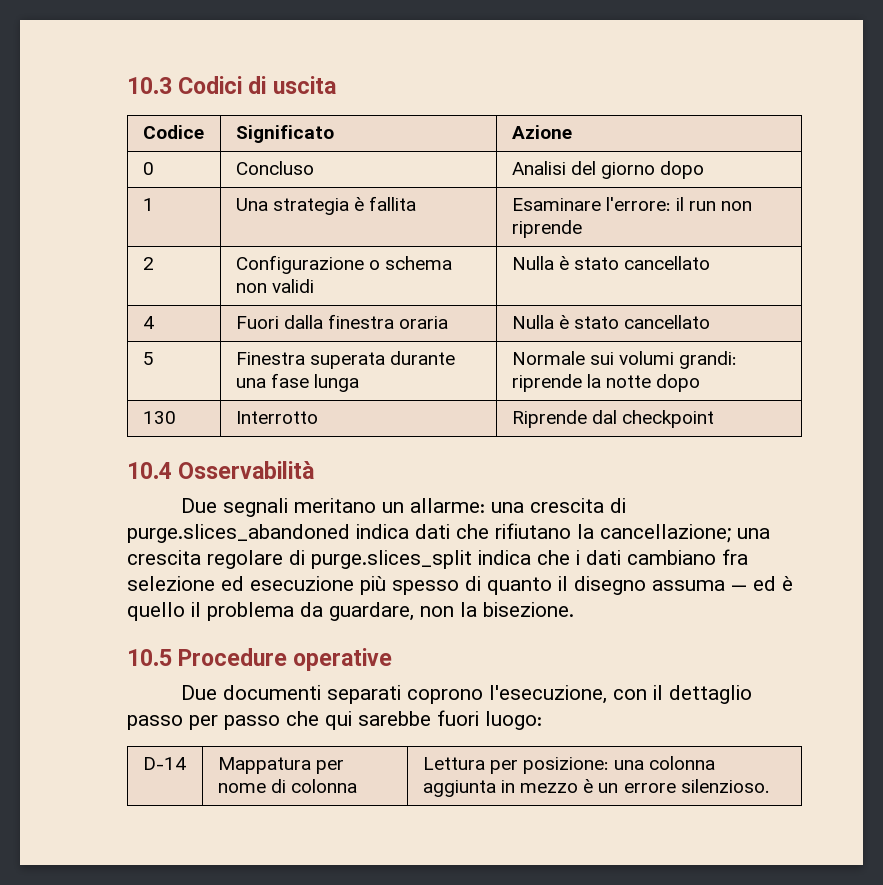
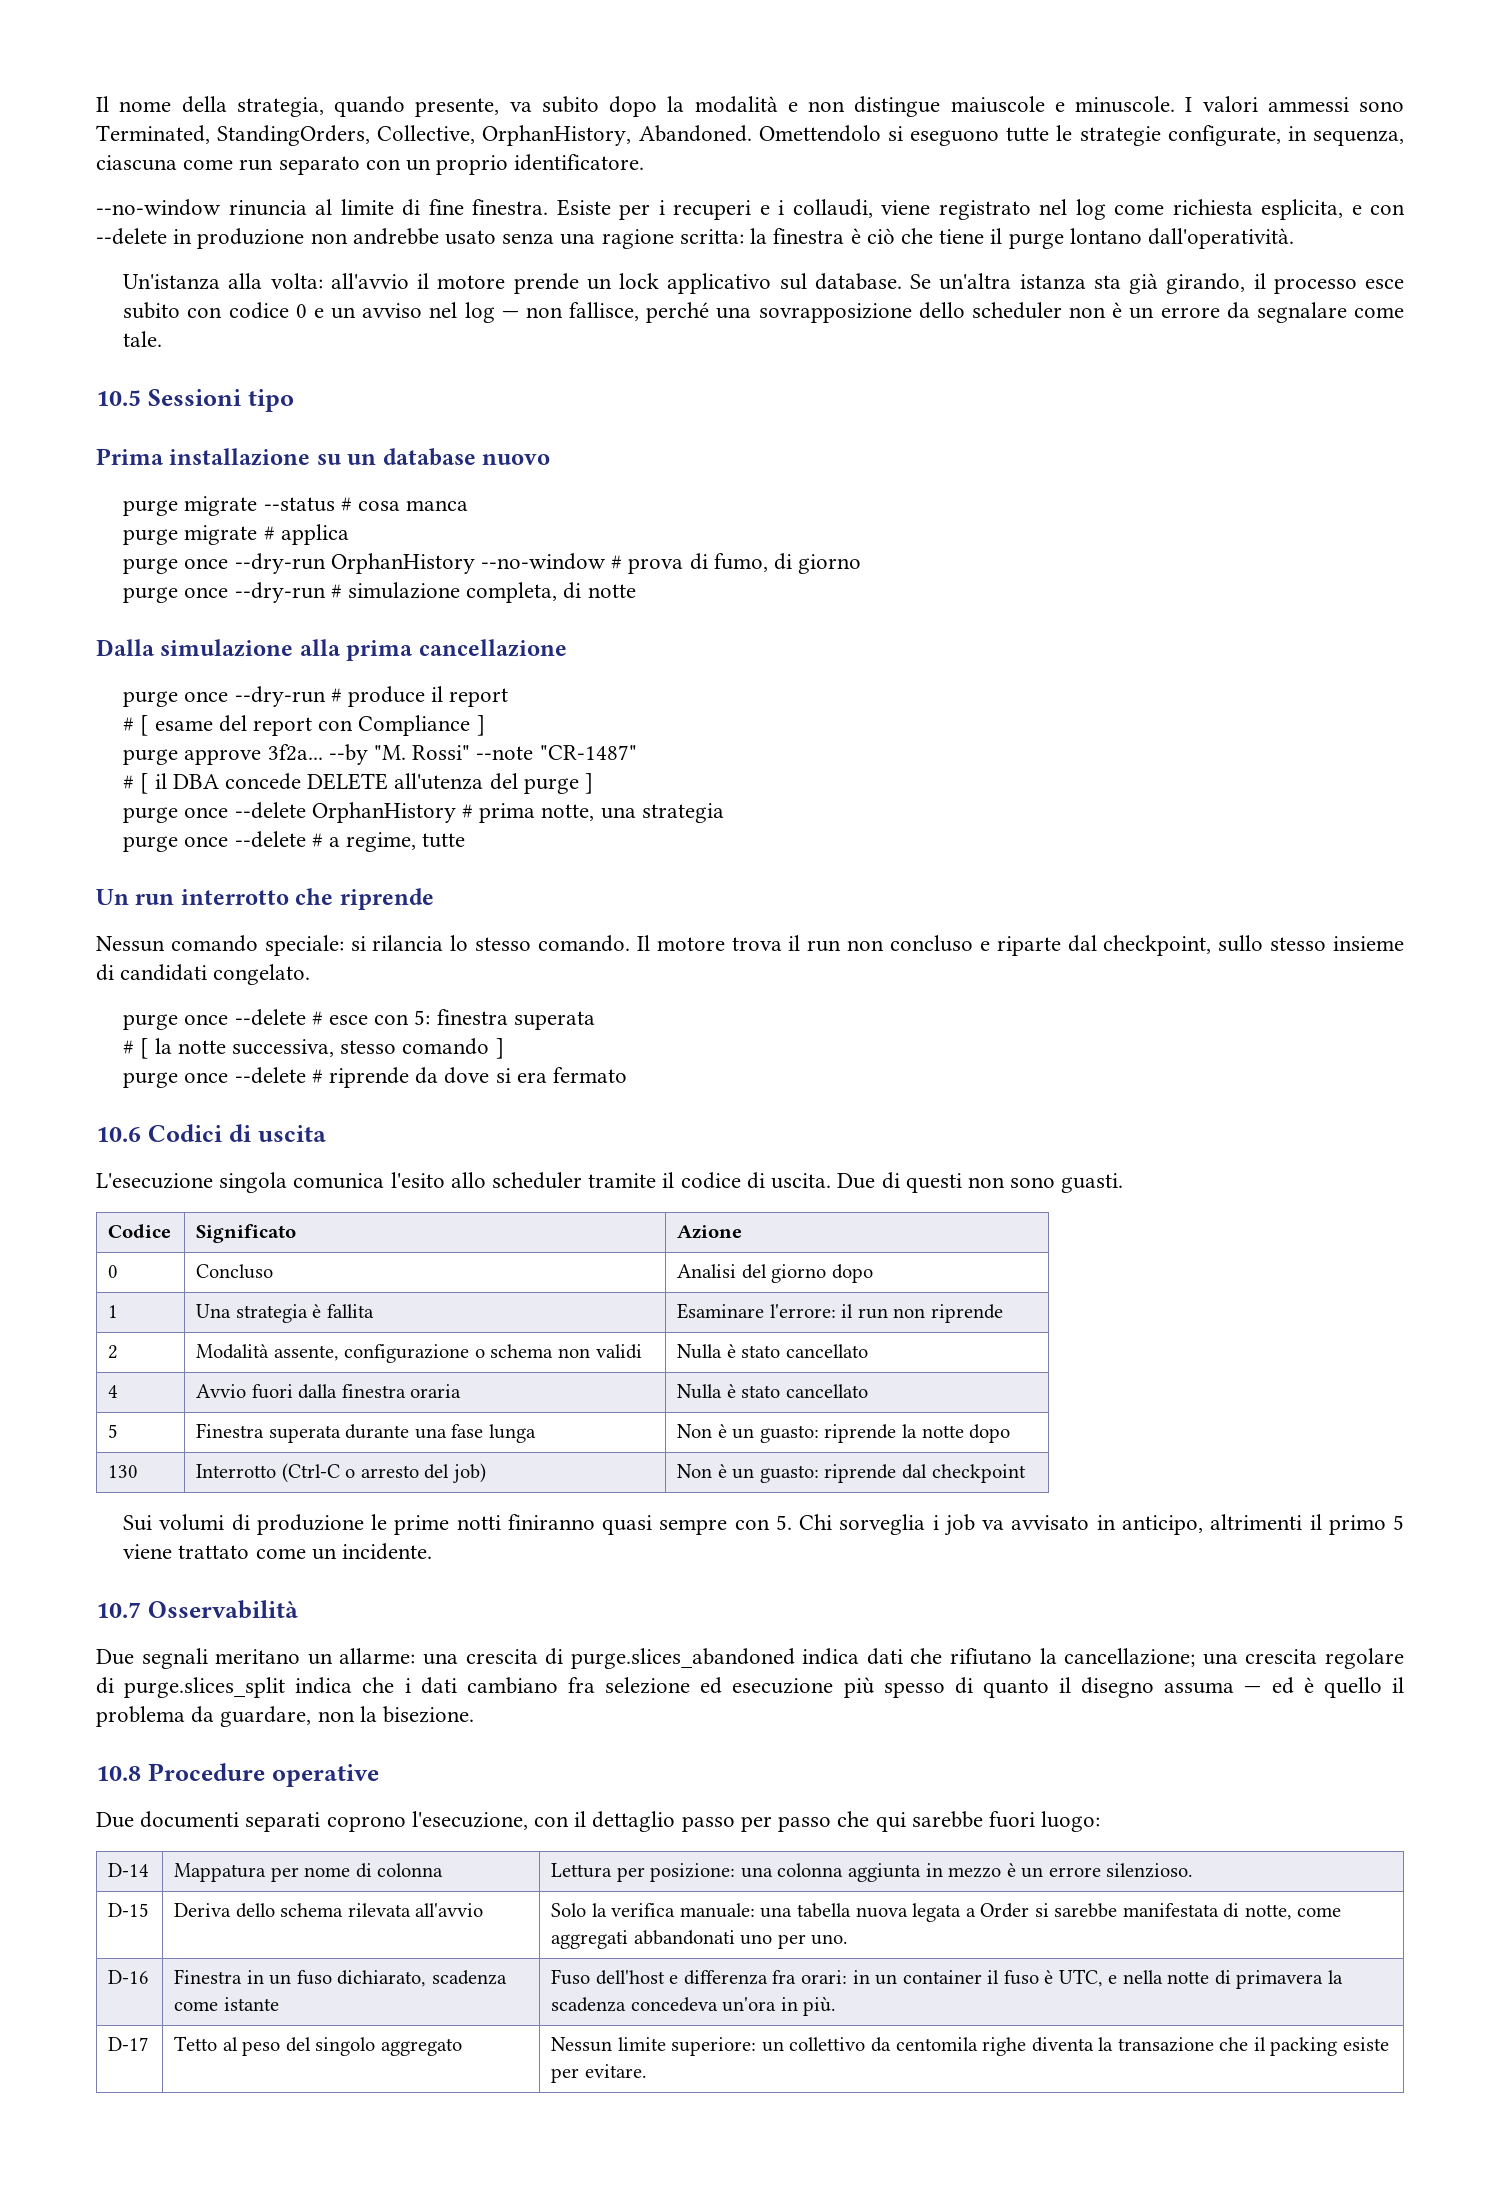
- 10.3 Codici di uscita
+ Il nome della strategia, quando presente, va subito dopo la modalità e non distingue maiuscole e minuscole. I valori ammessi sono Terminated, StandingOrders, Collective, OrphanHistory, Abandoned. Omettendolo si eseguono tutte le strategie configurate, in sequenza, ciascuna come run separato con un proprio identificatore.
+ --no-window rinuncia al limite di fine finestra. Esiste per i recuperi e i collaudi, viene registrato nel log come richiesta esplicita, e con --delete in produzione non andrebbe usato senza una ragione scritta: la finestra è ciò che tiene il purge lontano dall'operatività.
+ Un'istanza alla volta: all'avvio il motore prende un lock applicativo sul database. Se un'altra istanza sta già girando, il processo esce subito con codice 0 e un avviso nel log — non fallisce, perché una sovrapposizione dello scheduler non è un errore da segnalare come tale.
+ 10.5 Sessioni tipo
+ Prima installazione su un database nuovo
+ purge migrate --status # cosa manca
+ purge migrate # applica
+ purge once --dry-run OrphanHistory --no-window # prova di fumo, di giorno
+ purge once --dry-run # simulazione completa, di notte
+ Dalla simulazione alla prima cancellazione
+ purge once --dry-run # produce il report
+ # [ esame del report con Compliance ]
+ purge approve 3f2a... --by "M. Rossi" --note "CR-1487"
+ # [ il DBA concede DELETE all'utenza del purge ]
+ purge once --delete OrphanHistory # prima notte, una strategia
+ purge once --delete # a regime, tutte
+ Un run interrotto che riprende
+ Nessun comando speciale: si rilancia lo stesso comando. Il motore trova il run non concluso e riparte dal checkpoint, sullo stesso insieme di candidati congelato.
+ purge once --delete # esce con 5: finestra superata
+ # [ la notte successiva, stesso comando ]
+ purge once --delete # riprende da dove si era fermato
+ 10.6 Codici di uscita
+ L'esecuzione singola comunica l'esito allo scheduler tramite il codice di uscita. Due di questi non sono guasti.
- 2 | Configurazione o schema non validi | Nulla è stato cancellato
+ 2 | Modalità assente, configurazione o schema non validi | Nulla è stato cancellato
- 4 | Fuori dalla finestra oraria | Nulla è stato cancellato
+ 4 | Avvio fuori dalla finestra oraria | Nulla è stato cancellato
- 5 | Finestra superata durante una fase lunga | Normale sui volumi grandi: riprende la notte dopo
+ 5 | Finestra superata durante una fase lunga | Non è un guasto: riprende la notte dopo
- 130 | Interrotto | Riprende dal checkpoint
- 10.4 Osservabilità
+ 130 | Interrotto (Ctrl-C o arresto del job) | Non è un guasto: riprende dal checkpoint
+ Sui volumi di produzione le prime notti finiranno quasi sempre con 5. Chi sorveglia i job va avvisato in anticipo, altrimenti il primo 5 viene trattato come un incidente.
+ 10.7 Osservabilità
- 10.5 Procedure operative
+ 10.8 Procedure operative
+ D-15 | Deriva dello schema rilevata all'avvio | Solo la verifica manuale: una tabella nuova legata a Order si sarebbe manifestata di notte, come aggregati abbandonati uno per uno.
+ D-16 | Finestra in un fuso dichiarato, scadenza come istante | Fuso dell'host e differenza fra orari: in un container il fuso è UTC, e nella notte di primavera la scadenza concedeva un'ora in più.
+ D-17 | Tetto al peso del singolo aggregato | Nessun limite superiore: un collettivo da centomila righe diventa la transazione che il packing esiste per evitare.

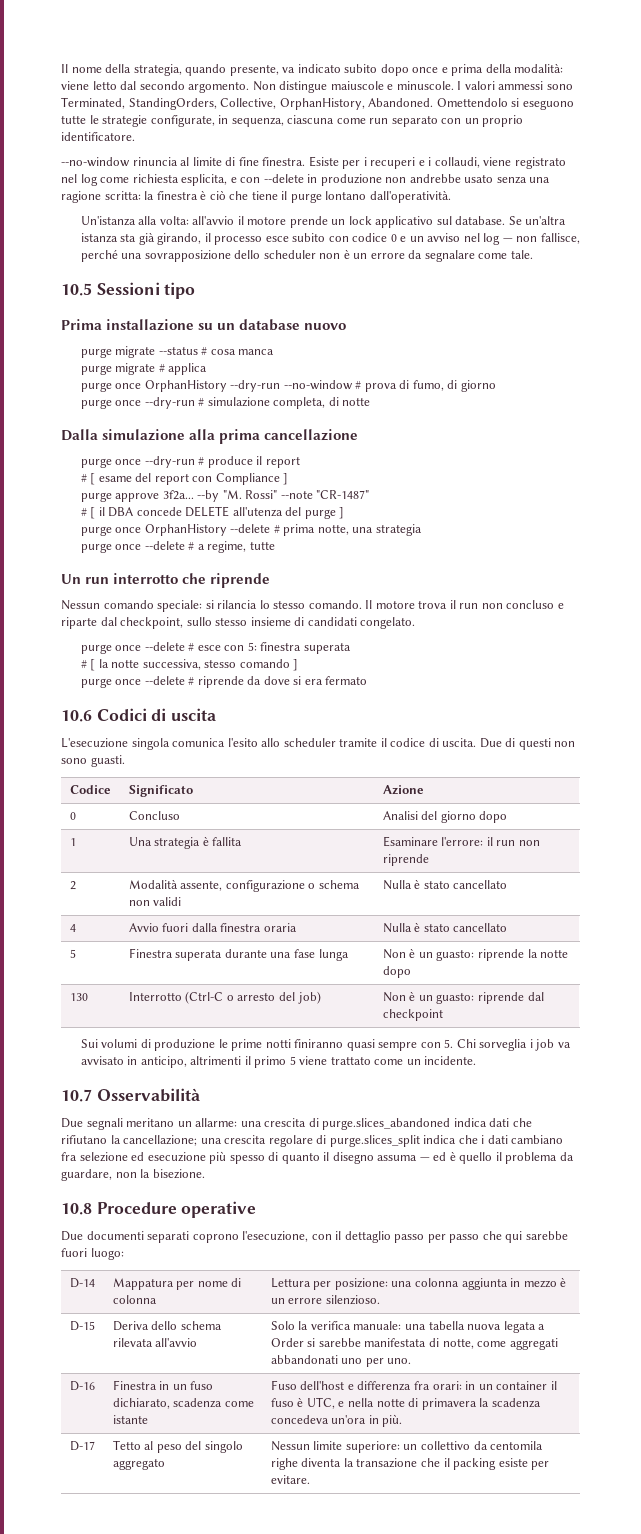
- Il nome della strategia, quando presente, va subito dopo la modalità e non distingue maiuscole e minuscole.
+ Il nome della strategia, quando presente, va indicato subito dopo once e prima della modalità: viene letto dal secondo argomento. Non distingue maiuscole e minuscole.
- purge once --dry-run OrphanHistory --no-window # prova di fumo, di giorno
+ purge once OrphanHistory --dry-run --no-window # prova di fumo, di giorno
- purge once --delete OrphanHistory # prima notte, una strategia
+ purge once OrphanHistory --delete # prima notte, una strategia

